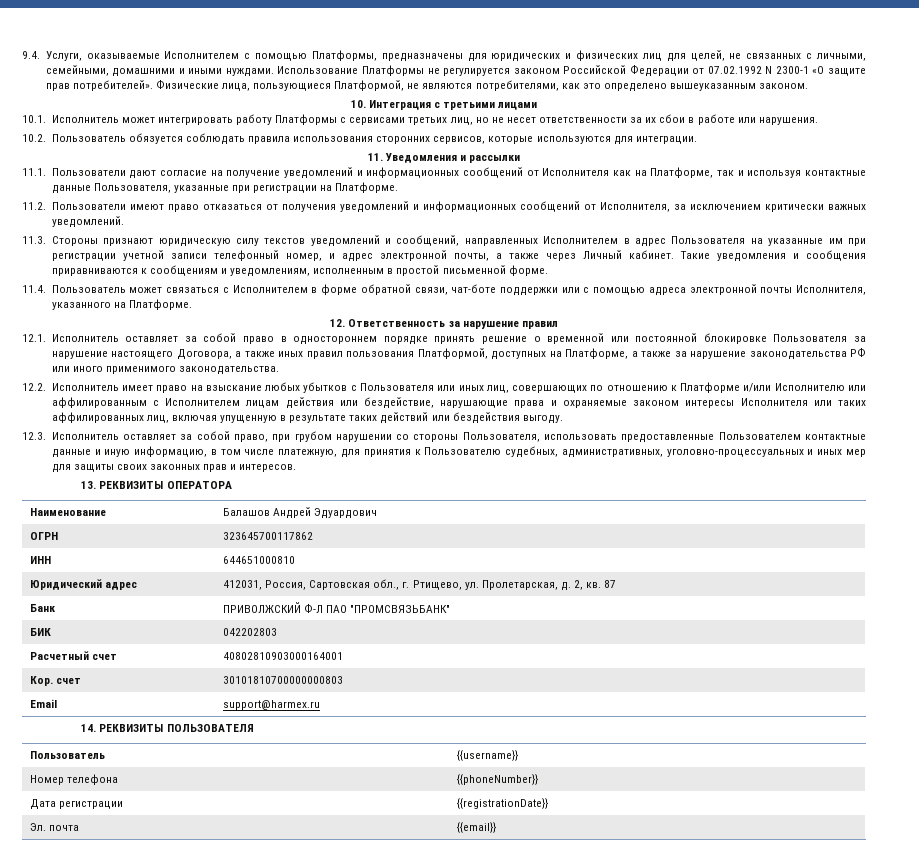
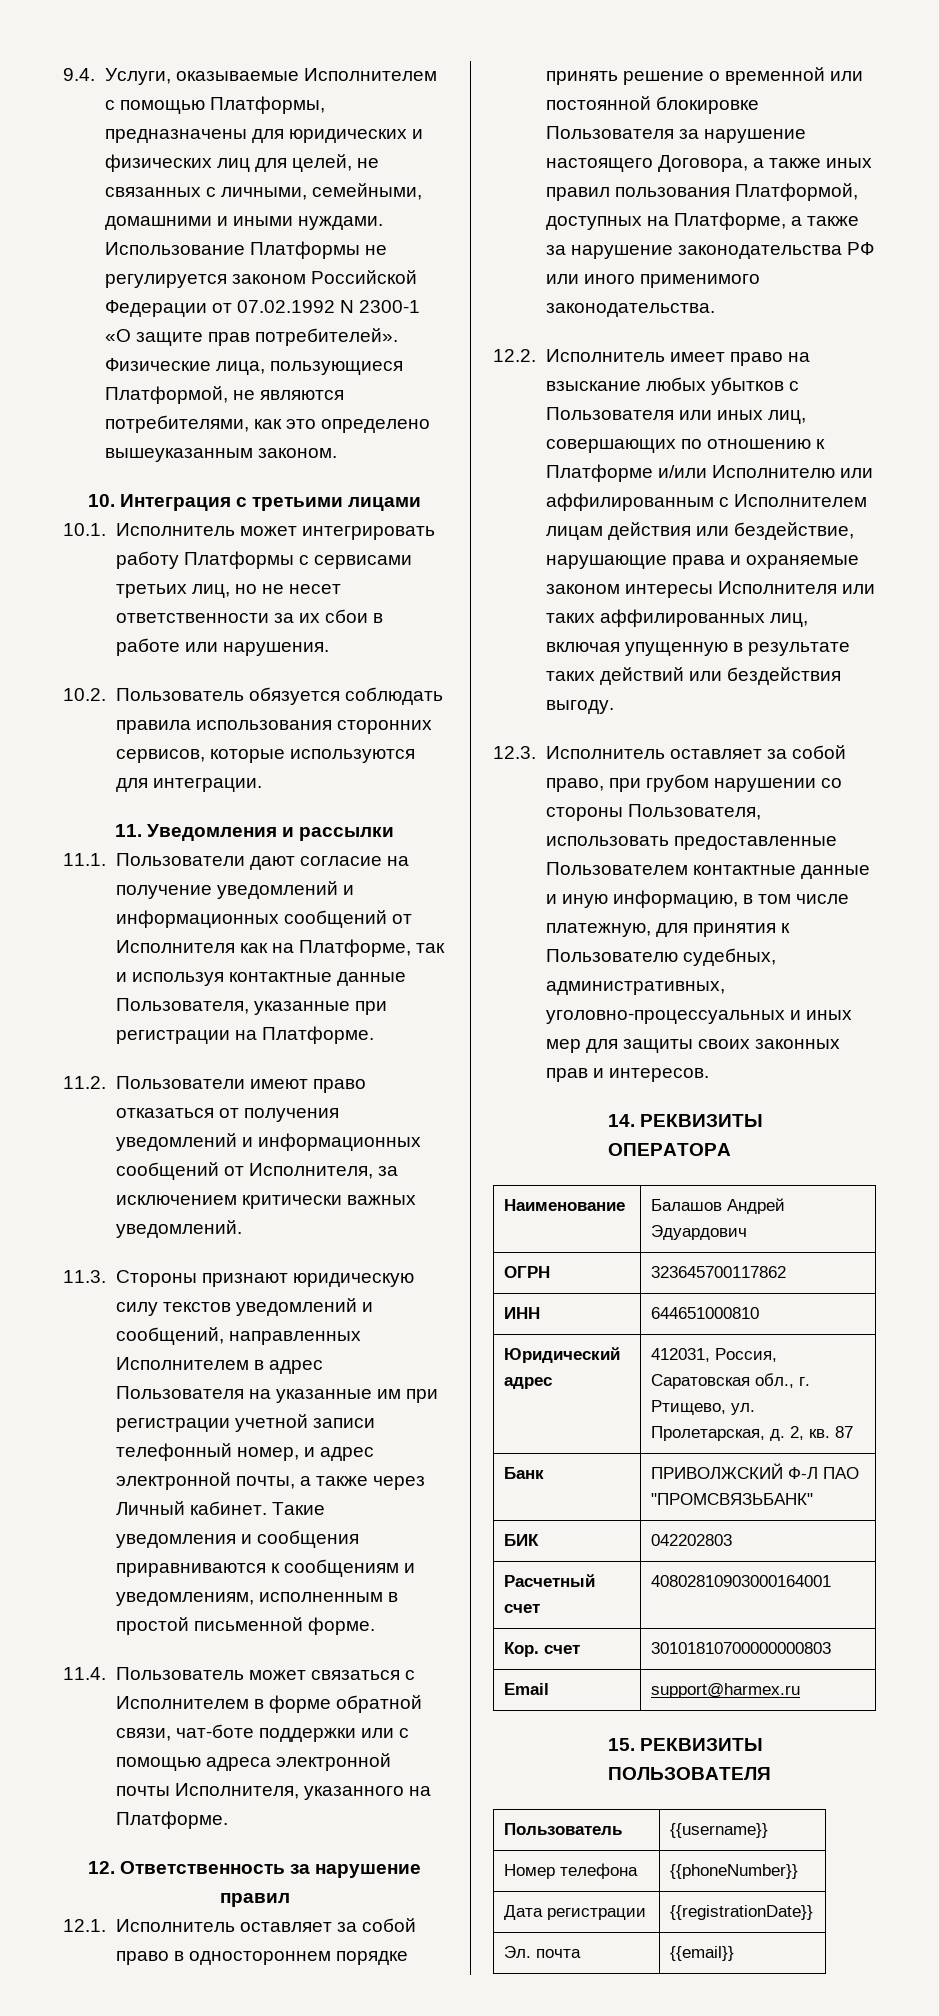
- 13. РЕКВИЗИТЫ ОПЕРАТОРА
+ 14. РЕКВИЗИТЫ ОПЕРАТОРА
- Юридический адрес | 412031, Россия, Сартовская обл., г. Ртищево, ул. Пролетарская, д. 2, кв. 87
+ Юридический адрес | 412031, Россия, Саратовская обл., г. Ртищево, ул. Пролетарская, д. 2, кв. 87
- 14. РЕКВИЗИТЫ ПОЛЬЗОВАТЕЛЯ
+ 15. РЕКВИЗИТЫ ПОЛЬЗОВАТЕЛЯ

